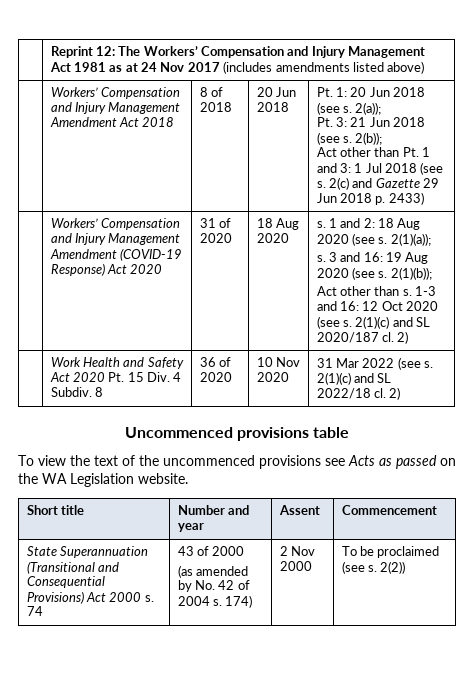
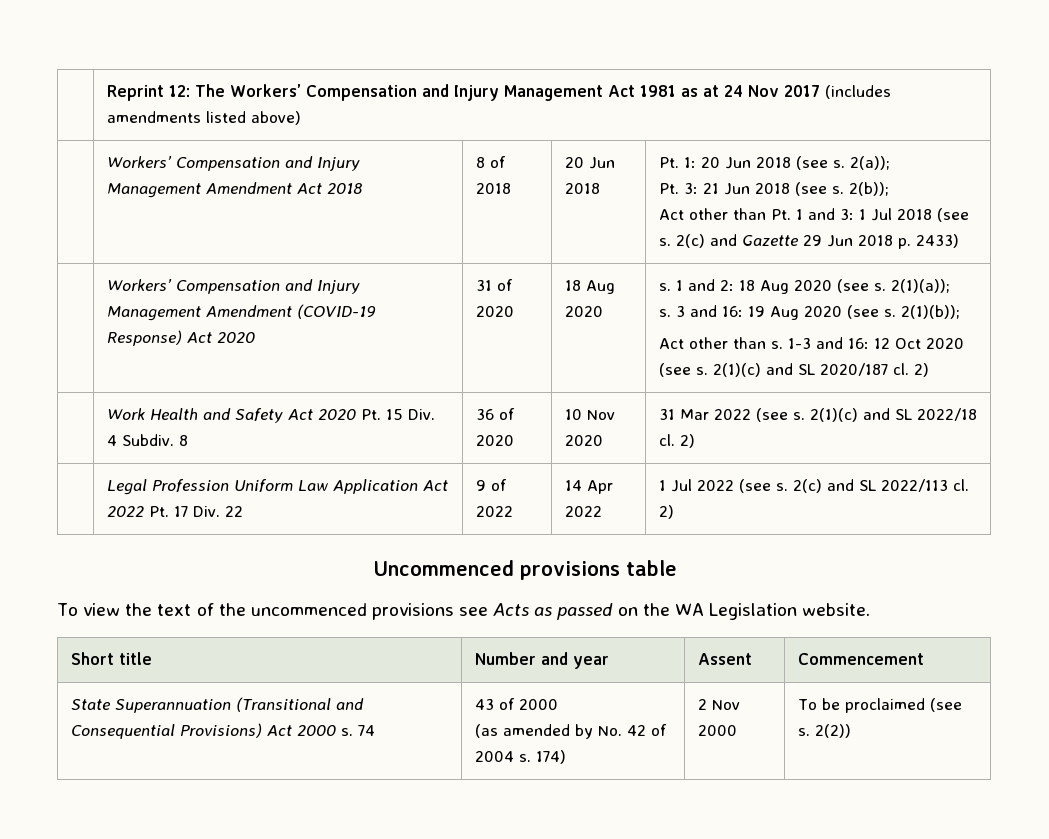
+ | Legal Profession Uniform Law Application Act 2022 Pt. 17 Div. 22 | 9 of 2022 | 14 Apr 2022 | 1 Jul 2022 (see s. 2(c) and SL 2022/113 cl. 2)

